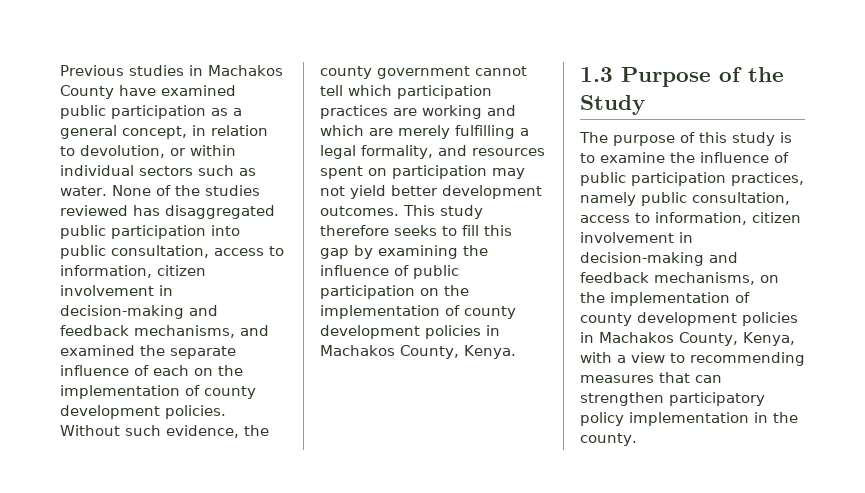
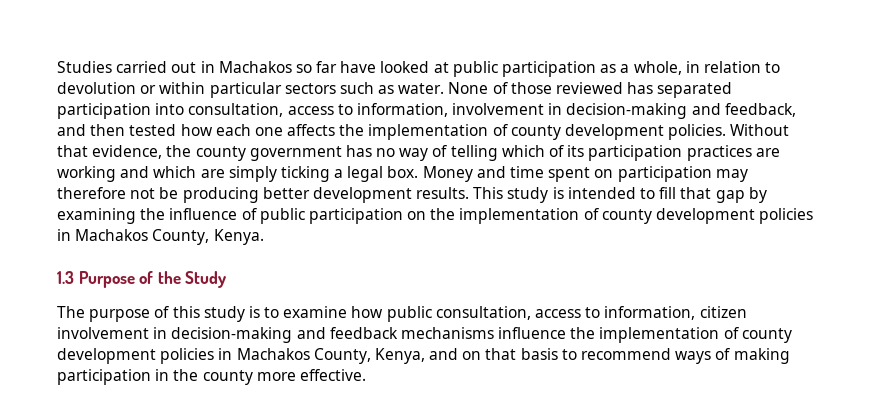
- Previous studies in Machakos County have examined public participation as a general concept, in relation to devolution, or within individual sectors such as water.
+ Studies carried out in Machakos so far have looked at public participation as a whole, in relation to devolution or within particular sectors such as water.
- None of the studies reviewed has disaggregated public participation into public consultation, access to information, citizen involvement in decision-making and feedback mechanisms, and examined the separate influence of each on the implementation of county development policies.
+ None of those reviewed has separated participation into consultation, access to information, involvement in decision-making and feedback, and then tested how each one affects the implementation of county development policies.
- Without such evidence, the county government cannot tell which participation practices are working and which are merely fulfilling a legal formality, and resources spent on participation may not yield better development outcomes.
+ Without that evidence, the county government has no way of telling which of its participation practices are working and which are simply ticking a legal box. Money and time spent on participation may therefore not be producing better development results.
- This study therefore seeks to fill this gap by examining the influence of public participation on the implementation of county development policies in Machakos County, Kenya.
+ This study is intended to fill that gap by examining the influence of public participation on the implementation of county development policies in Machakos County, Kenya.
- The purpose of this study is to examine the influence of public participation practices, namely public consultation, access to information, citizen involvement in decision-making and feedback mechanisms, on the implementation of county development policies in Machakos County, Kenya, with a view to recommending measures that can strengthen participatory policy implementation in the county.
+ The purpose of this study is to examine how public consultation, access to information, citizen involvement in decision-making and feedback mechanisms influence the implementation of county development policies in Machakos County, Kenya, and on that basis to recommend ways of making participation in the county more effective.

